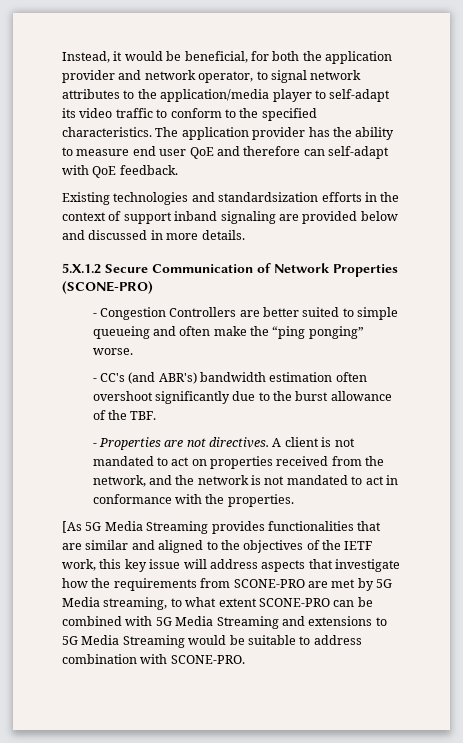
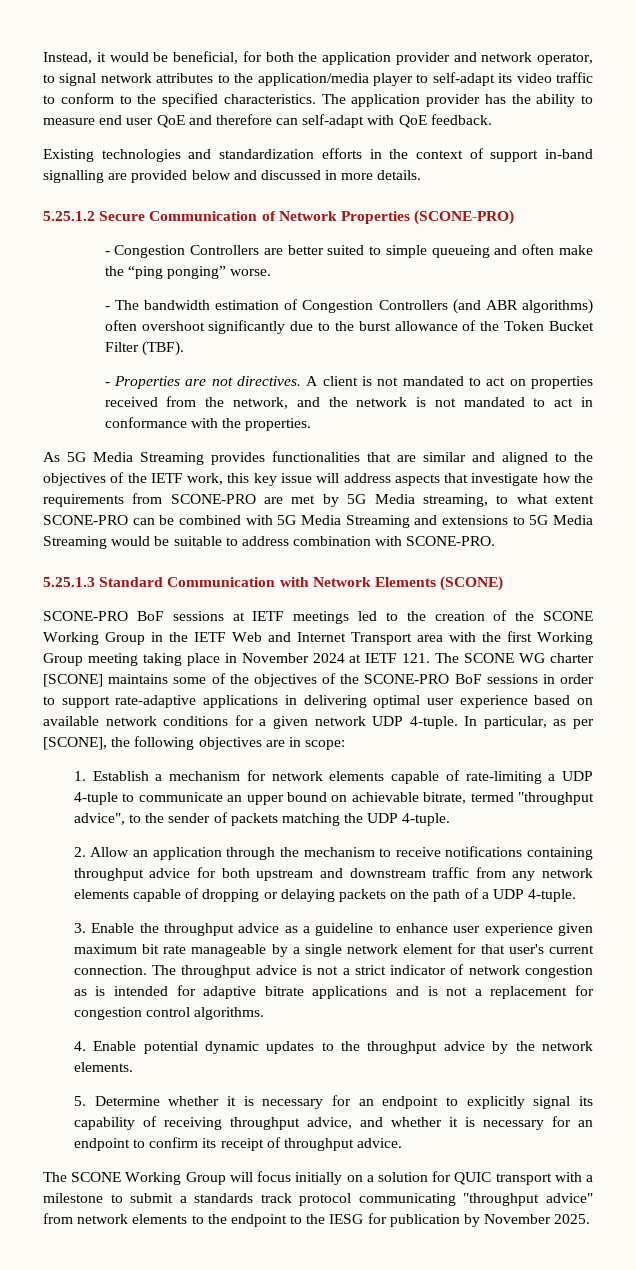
- Existing technologies and standardsization efforts in the context of support inband signaling are provided below and discussed in more details.
+ Existing technologies and standardization efforts in the context of support in-band signalling are provided below and discussed in more details.
- 5.X.1.2 Secure Communication of Network Properties (SCONE-PRO)
+ 5.25.1.2 Secure Communication of Network Properties (SCONE-PRO)
- - CC's (and ABR's) bandwidth estimation often overshoot significantly due to the burst allowance of the TBF.
+ - The bandwidth estimation of Congestion Controllers (and ABR algorithms) often overshoot significantly due to the burst allowance of the Token Bucket Filter (TBF).
- [As 5G Media Streaming provides functionalities that are similar and aligned to the objectives of the IETF work, this key issue will address aspects that investigate how the requirements from SCONE-PRO are met by 5G Media streaming, to what extent SCONE-PRO can be combined with 5G Media Streaming and extensions to 5G Media Streaming would be suitable to address combination with SCONE-PRO.
+ As 5G Media Streaming provides functionalities that are similar and aligned to the objectives of the IETF work, this key issue will address aspects that investigate how the requirements from SCONE-PRO are met by 5G Media streaming, to what extent SCONE-PRO can be combined with 5G Media Streaming and extensions to 5G Media Streaming would be suitable to address combination with SCONE-PRO.
+ 5.25.1.3 Standard Communication with Network Elements (SCONE)
+ SCONE-PRO BoF sessions at IETF meetings led to the creation of the SCONE Working Group in the IETF Web and Internet Transport area with the first Working Group meeting taking place in November 2024 at IETF 121. The SCONE WG charter [SCONE] maintains some of the objectives of the SCONE-PRO BoF sessions in order to support rate-adaptive applications in delivering optimal user experience based on available network conditions for a given network UDP 4-tuple. In particular, as per [SCONE], the following objectives are in scope:
+ 1. Establish a mechanism for network elements capable of rate-limiting a UDP 4-tuple to communicate an upper bound on achievable bitrate, termed "throughput advice", to the sender of packets matching the UDP 4-tuple.
+ 2. Allow an application through the mechanism to receive notifications containing throughput advice for both upstream and downstream traffic from any network elements capable of dropping or delaying packets on the path of a UDP 4-tuple.
+ 3. Enable the throughput advice as a guideline to enhance user experience given maximum bit rate manageable by a single network element for that user's current connection. The throughput advice is not a strict indicator of network congestion as is intended for adaptive bitrate applications and is not a replacement for congestion control algorithms.
+ 4. Enable potential dynamic updates to the throughput advice by the network elements.
+ 5. Determine whether it is necessary for an endpoint to explicitly signal its capability of receiving throughput advice, and whether it is necessary for an endpoint to confirm its receipt of throughput advice.
+ The SCONE Working Group will focus initially on a solution for QUIC transport with a milestone to submit a standards track protocol communicating "throughput advice" from network elements to the endpoint to the IESG for publication by November 2025.

